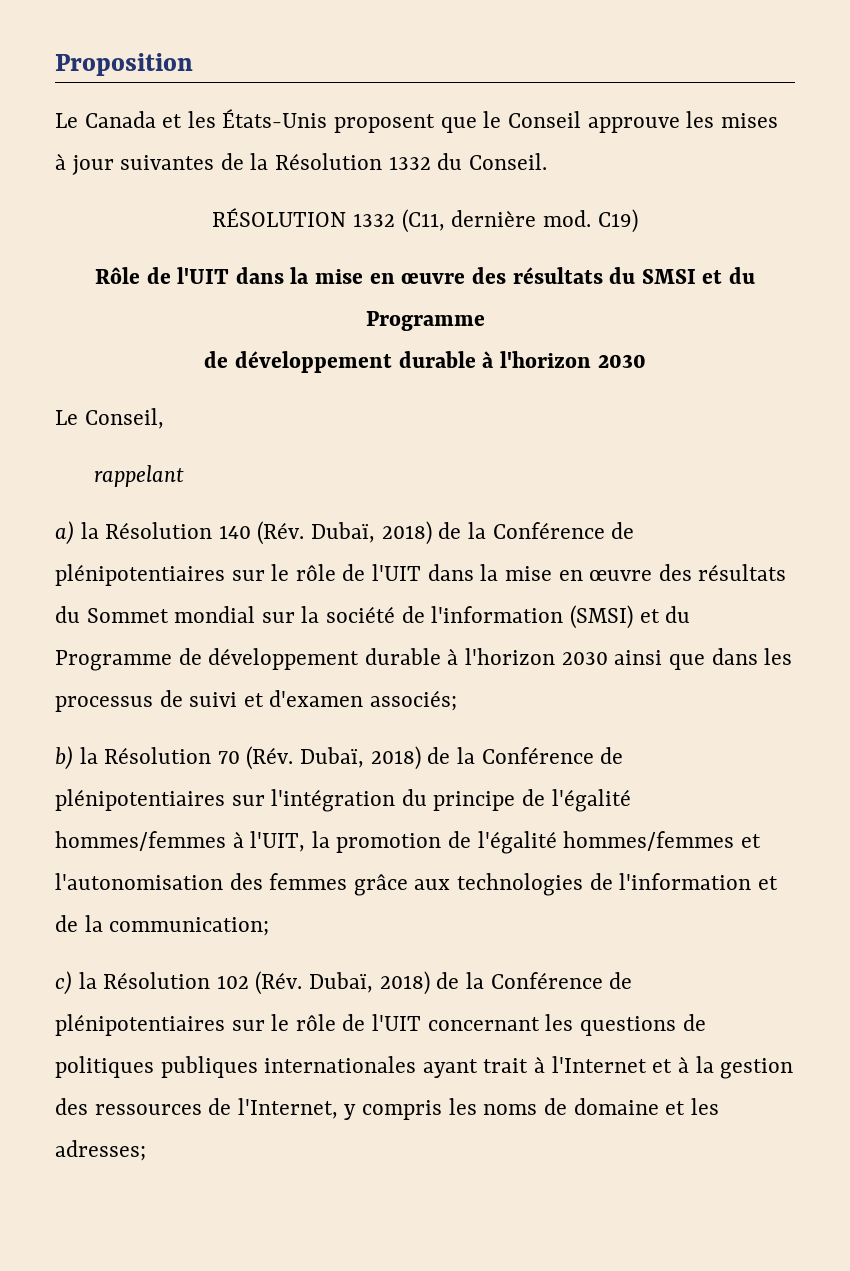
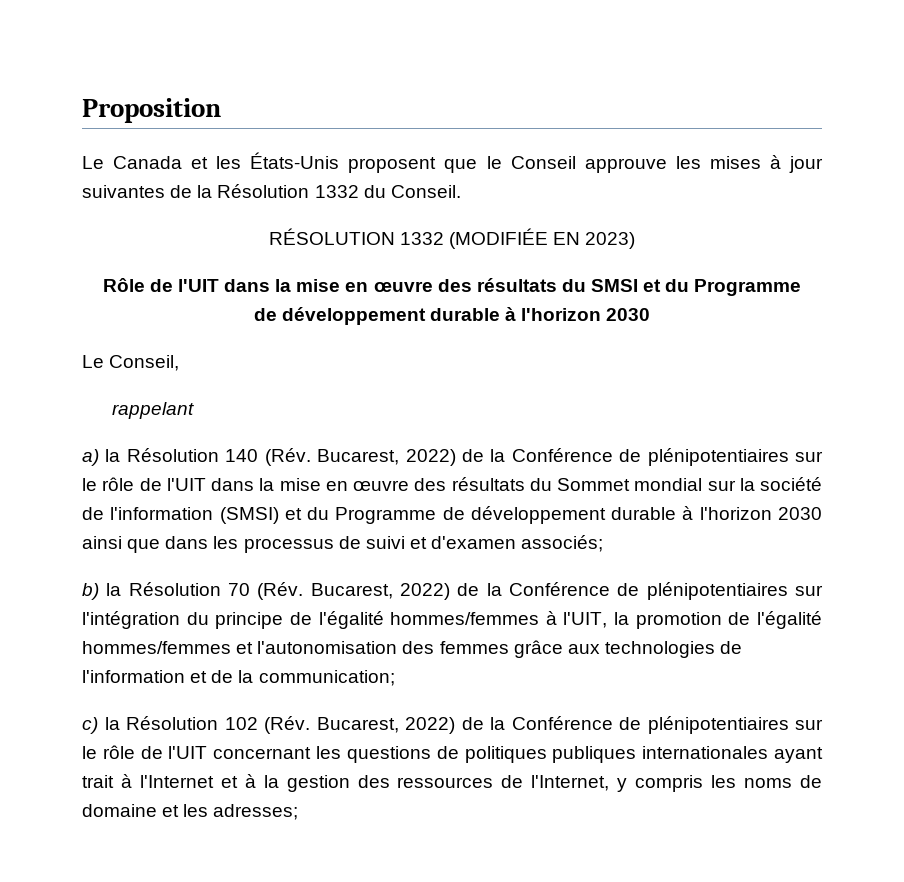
- RÉSOLUTION 1332 (C11, dernière mod. C19)
+ RÉSOLUTION 1332 (MODIFIÉE EN 2023)
- a) la Résolution 140 (Rév. Dubaï, 2018) de la Conférence de plénipotentiaires sur le rôle de l'UIT dans la mise en œuvre des résultats du Sommet mondial sur la société de l'information (SMSI) et du Programme de développement durable à l'horizon 2030 ainsi que dans les processus de suivi et d'examen associés;
+ a) la Résolution 140 (Rév. Bucarest, 2022) de la Conférence de plénipotentiaires sur le rôle de l'UIT dans la mise en œuvre des résultats du Sommet mondial sur la société de l'information (SMSI) et du Programme de développement durable à l'horizon 2030 ainsi que dans les processus de suivi et d'examen associés;
- b) la Résolution 70 (Rév. Dubaï, 2018) de la Conférence de plénipotentiaires sur l'intégration du principe de l'égalité hommes/femmes à l'UIT, la promotion de l'égalité hommes/femmes et l'autonomisation des femmes grâce aux technologies de l'information et de la communication;
+ b) la Résolution 70 (Rév. Bucarest, 2022) de la Conférence de plénipotentiaires sur l'intégration du principe de l'égalité hommes/femmes à l'UIT, la promotion de l'égalité hommes/femmes et l'autonomisation des femmes grâce aux technologies de l'information et de la communication;
- c) la Résolution 102 (Rév. Dubaï, 2018) de la Conférence de plénipotentiaires sur le rôle de l'UIT concernant les questions de politiques publiques internationales ayant trait à l'Internet et à la gestion des ressources de l'Internet, y compris les noms de domaine et les adresses;
+ c) la Résolution 102 (Rév. Bucarest, 2022) de la Conférence de plénipotentiaires sur le rôle de l'UIT concernant les questions de politiques publiques internationales ayant trait à l'Internet et à la gestion des ressources de l'Internet, y compris les noms de domaine et les adresses;

